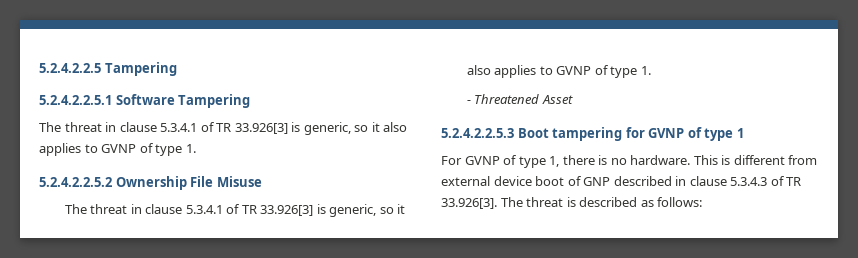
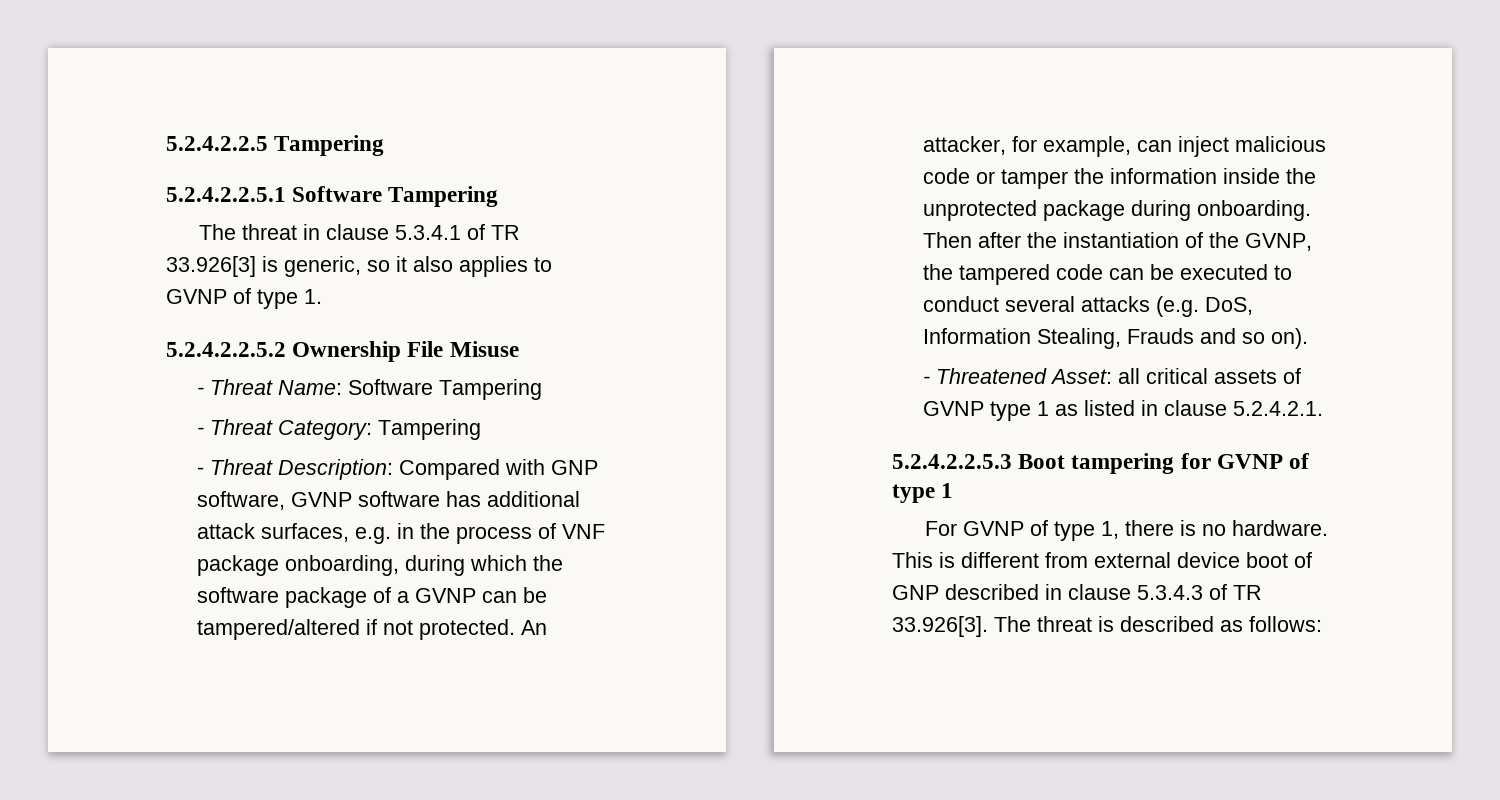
  5.2.4.2.2.5.2 Ownership File Misuse
- The threat in clause 5.3.4.1 of TR 33.926[3] is generic, so it also applies to GVNP of type 1.
- - Threatened Asset
+ - Threat Name: Software Tampering
+ - Threat Category: Tampering
+ - Threat Description: Compared with GNP software, GVNP software has additional attack surfaces, e.g. in the process of VNF package onboarding, during which the software package of a GVNP can be tampered/altered if not protected. An attacker, for example, can inject malicious code or tamper the information inside the unprotected package during onboarding. Then after the instantiation of the GVNP, the tampered code can be executed to conduct several attacks (e.g. DoS, Information Stealing, Frauds and so on).
+ - Threatened Asset: all critical assets of GVNP type 1 as listed in clause 5.2.4.2.1.

